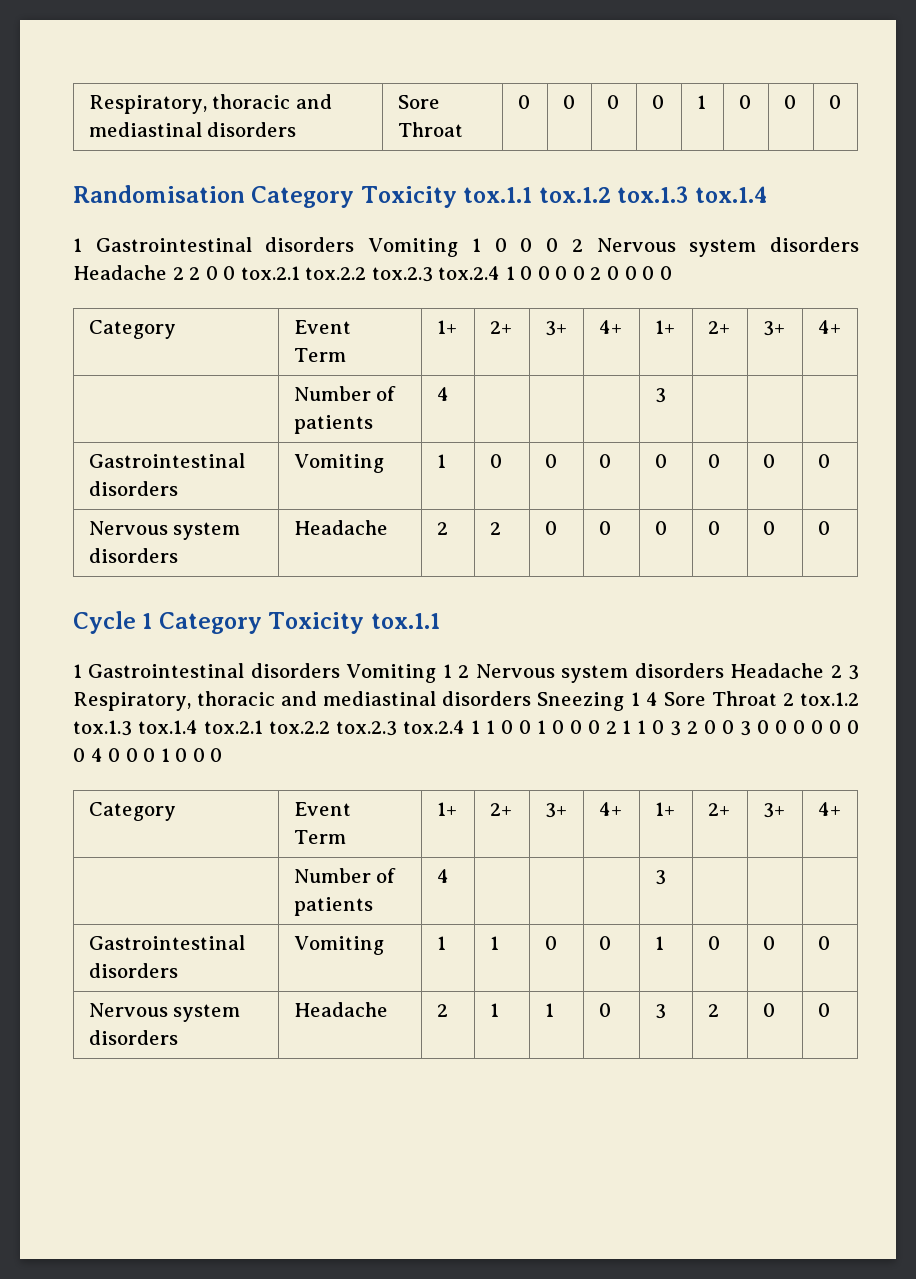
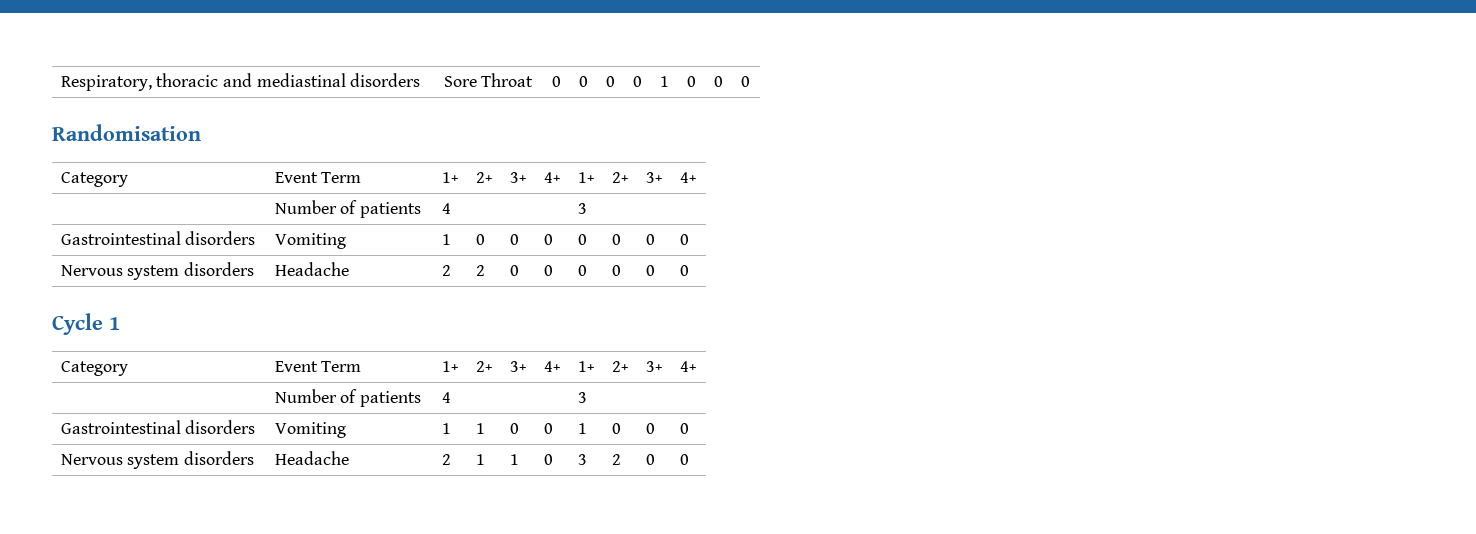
- Randomisation Category Toxicity tox.1.1 tox.1.2 tox.1.3 tox.1.4
- 1 Gastrointestinal disorders Vomiting 1 0 0 0 2 Nervous system disorders Headache 2 2 0 0 tox.2.1 tox.2.2 tox.2.3 tox.2.4 1 0 0 0 0 2 0 0 0 0
+ Randomisation
- Cycle 1 Category Toxicity tox.1.1
- 1 Gastrointestinal disorders Vomiting 1 2 Nervous system disorders Headache 2 3 Respiratory, thoracic and mediastinal disorders Sneezing 1 4 Sore Throat 2 tox.1.2 tox.1.3 tox.1.4 tox.2.1 tox.2.2 tox.2.3 tox.2.4 1 1 0 0 1 0 0 0 2 1 1 0 3 2 0 0 3 0 0 0 0 0 0 0 4 0 0 0 1 0 0 0
+ Cycle 1

